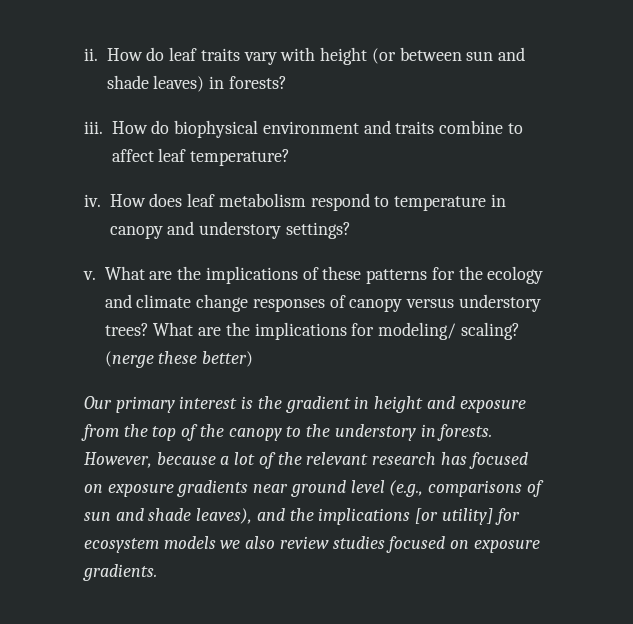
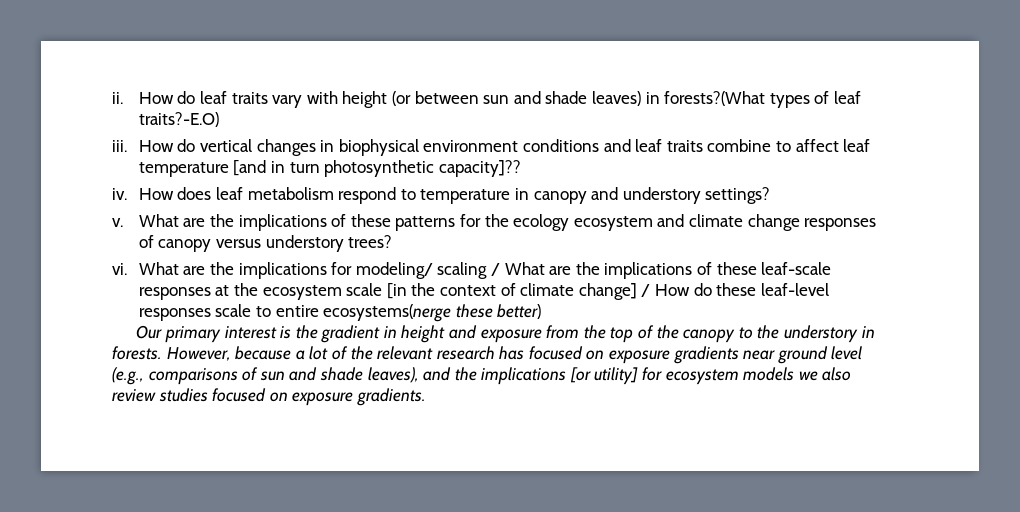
- How do leaf traits vary with height (or between sun and shade leaves) in forests?
- iii. How do biophysical environment and traits combine to affect leaf temperature?
+ How do leaf traits vary with height (or between sun and shade leaves) in forests?(What types of leaf traits?-E.O)
+ iii. How do vertical changes in biophysical environment conditions and leaf traits combine to affect leaf temperature [and in turn photosynthetic capacity]??
- What are the implications of these patterns for the ecology and climate change responses of canopy versus understory trees?
+ What are the implications of these patterns for the ecology ecosystem and climate change responses of canopy versus understory trees?
+ vi.
- What are the implications for modeling/ scaling? (nerge these better)
+ What are the implications for modeling/ scaling / What are the implications of these leaf-scale responses at the ecosystem scale [in the context of climate change] / How do these leaf-level responses scale to entire ecosystems(nerge these better)

